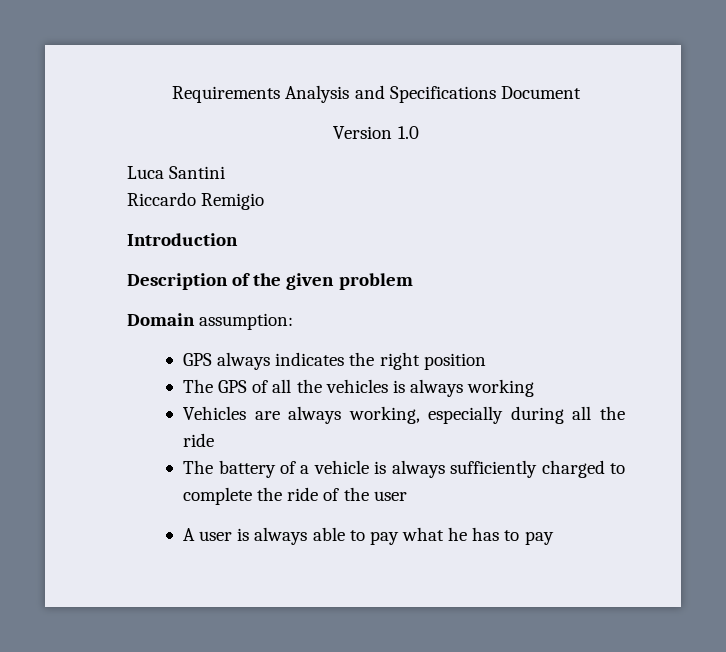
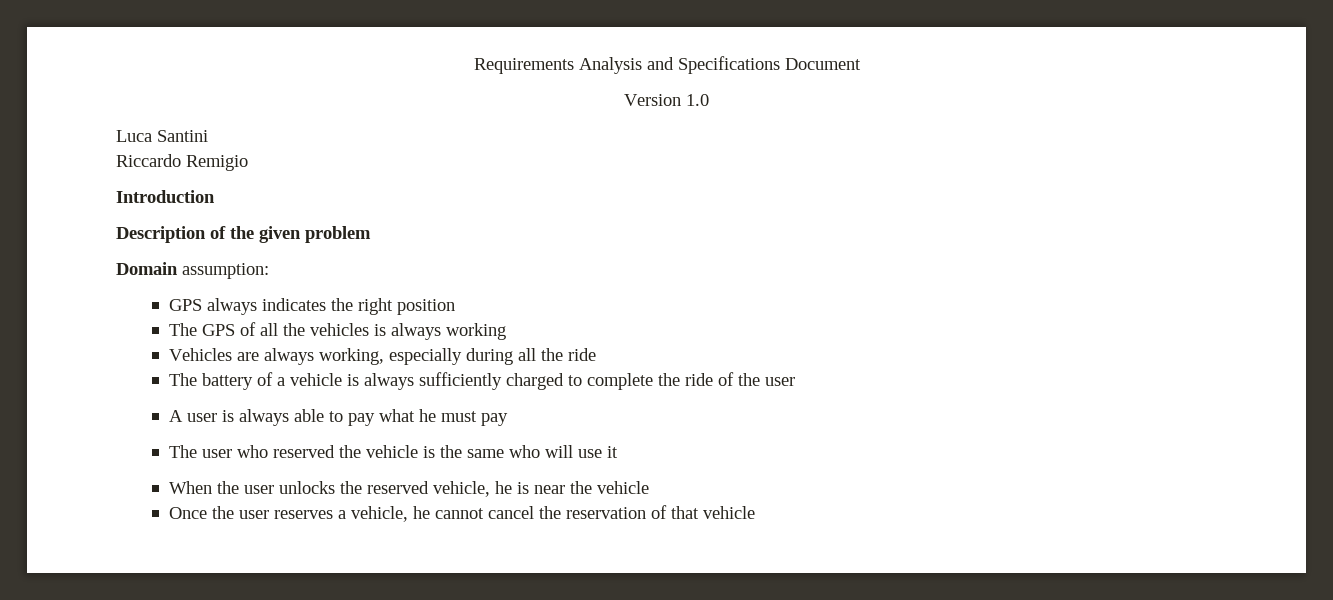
- A user is always able to pay what he has to pay
+ A user is always able to pay what he must pay
+ The user who reserved the vehicle is the same who will use it
+ When the user unlocks the reserved vehicle, he is near the vehicle
+ Once the user reserves a vehicle, he cannot cancel the reservation of that vehicle

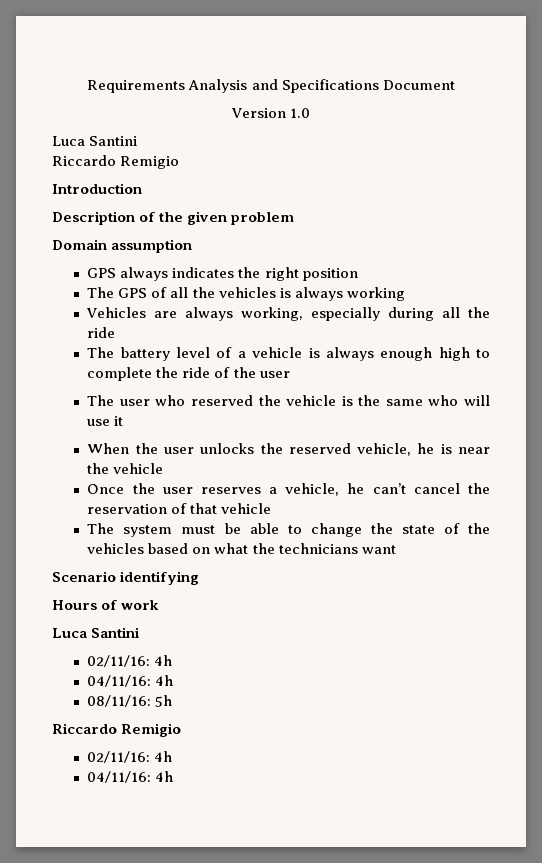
- Domain assumption:
+ Domain assumption
- The battery of a vehicle is always sufficiently charged to complete the ride of the user
+ The battery level of a vehicle is always enough high to complete the ride of the user
- A user is always able to pay what he must pay
- Once the user reserves a vehicle, he cannot cancel the reservation of that vehicle
+ Once the user reserves a vehicle, he can’t cancel the reservation of that vehicle
+ The system must be able to change the state of the vehicles based on what the technicians want
+ Scenario identifying
+ Hours of work
+ Luca Santini
+ 02/11/16: 4h
+ 04/11/16: 4h
+ 08/11/16: 5h
+ Riccardo Remigio
+ 02/11/16: 4h
+ 04/11/16: 4h

